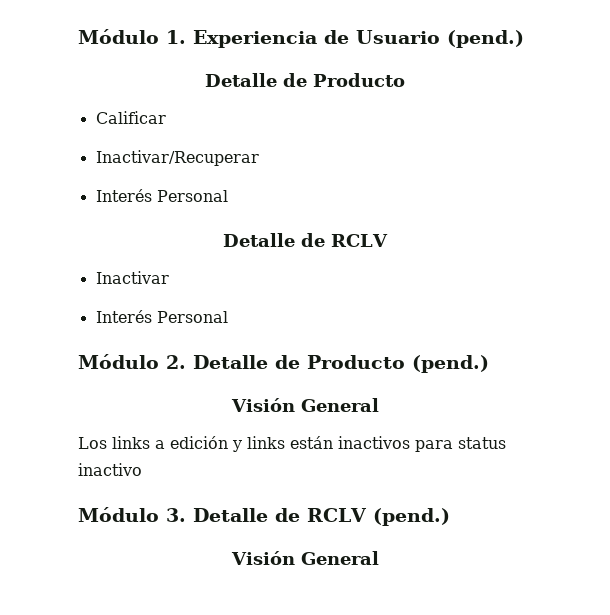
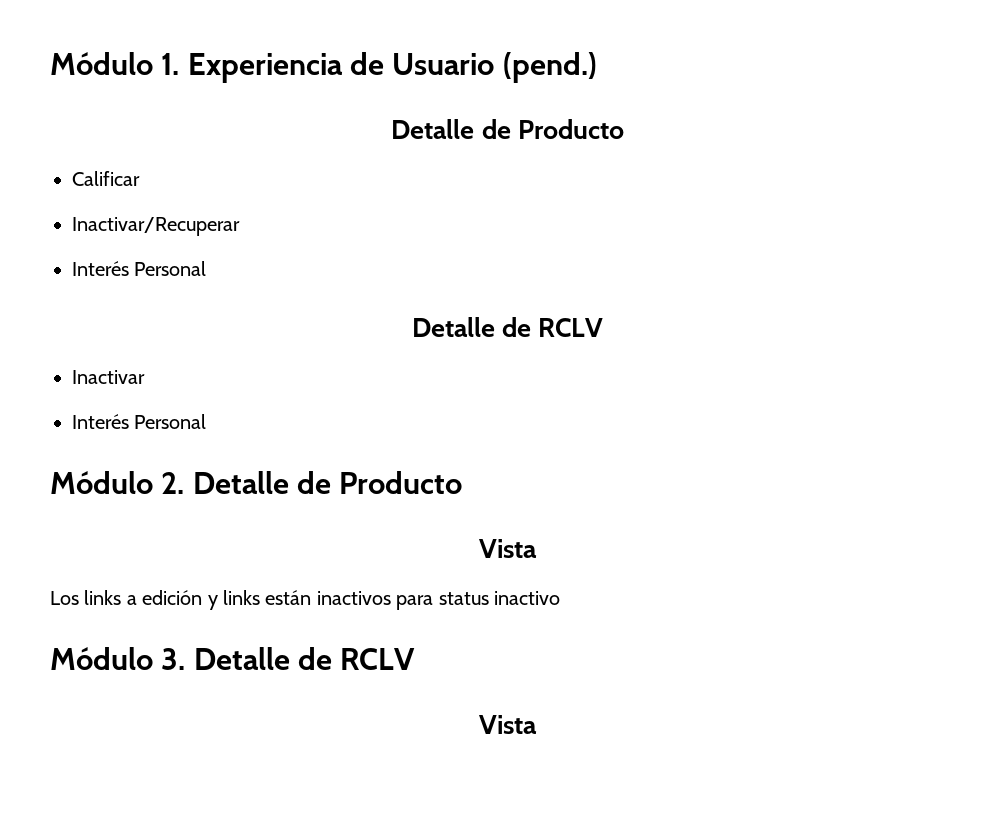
- Módulo 2. Detalle de Producto (pend.)
- Visión General
+ Módulo 2. Detalle de Producto
+ Vista
- Módulo 3. Detalle de RCLV (pend.)
- Visión General
+ Módulo 3. Detalle de RCLV
+ Vista

